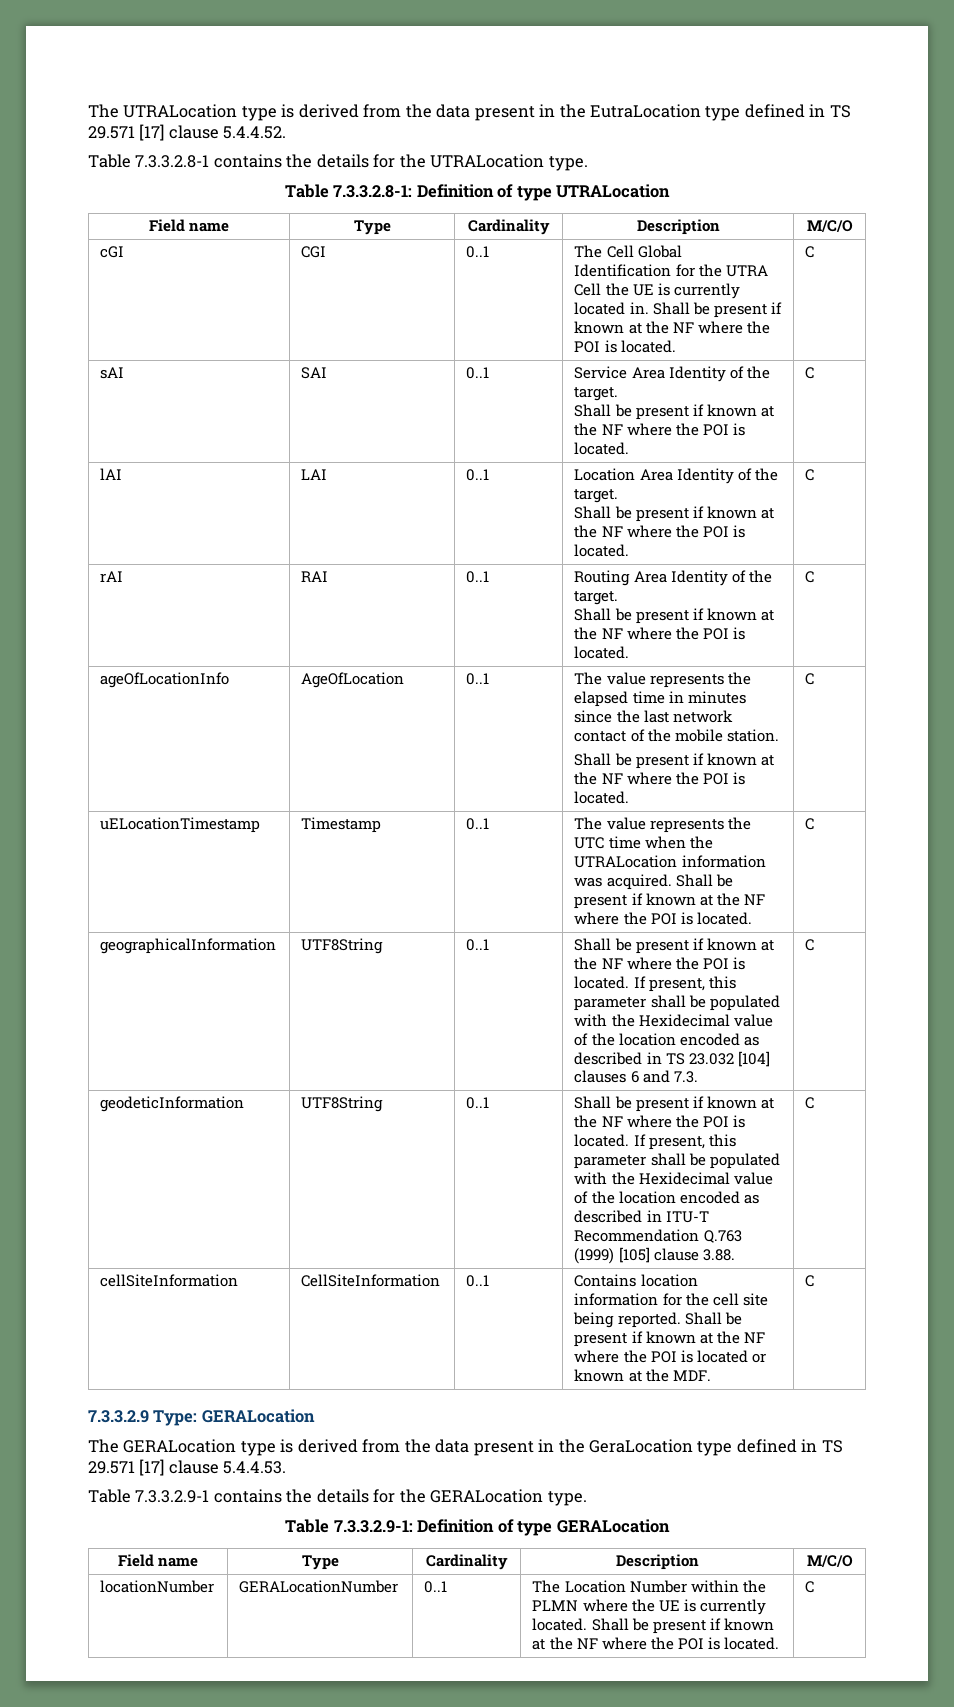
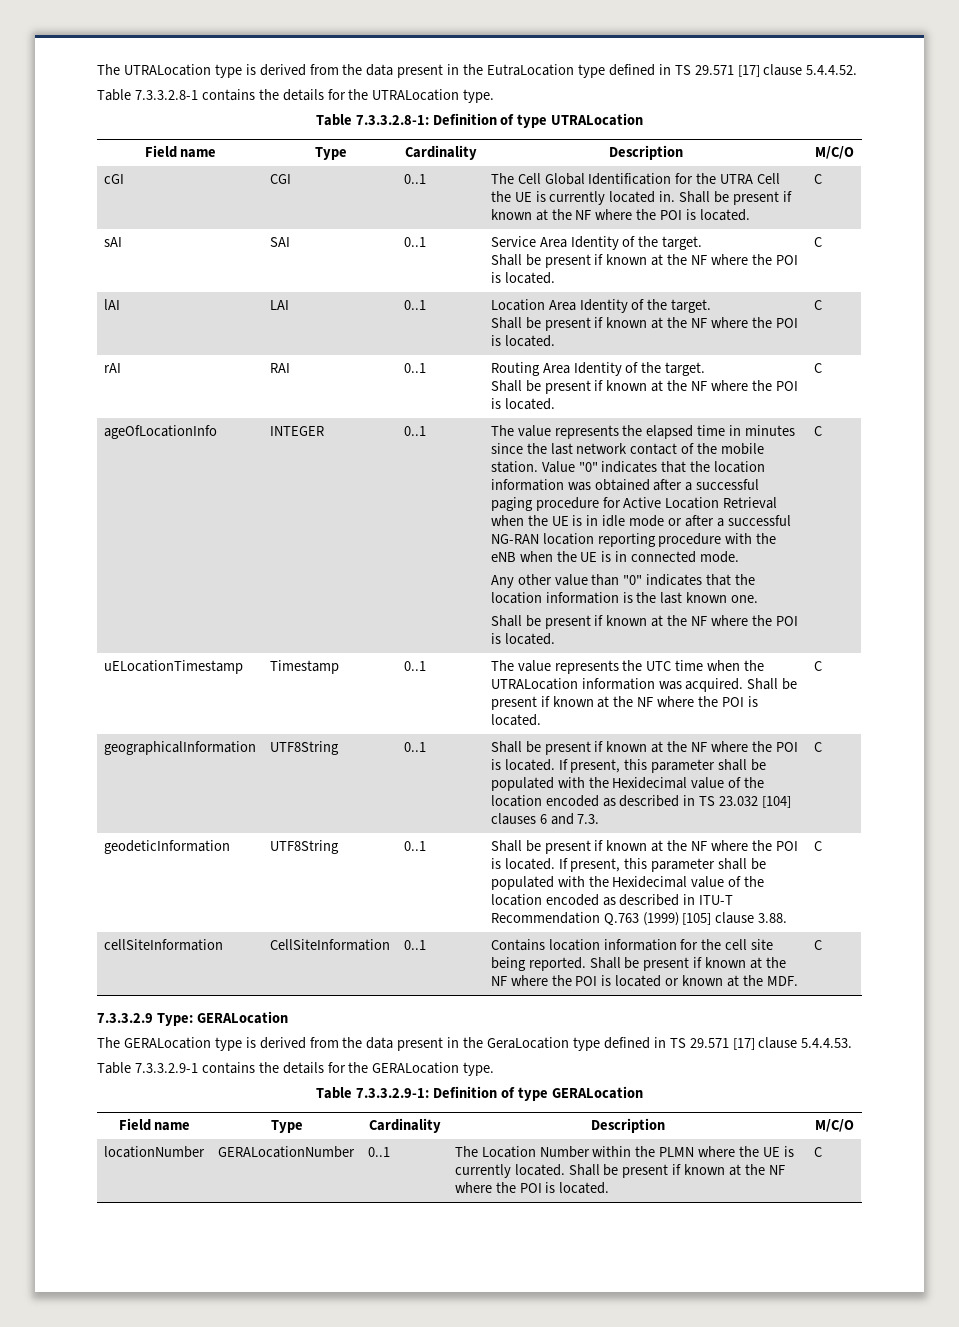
- AgeOfLocation
+ INTEGER
+ Value "0" indicates that the location information was obtained after a successful paging procedure for Active Location Retrieval when the UE is in idle mode or after a successful NG-RAN location reporting procedure with the eNB when the UE is in connected mode.
+ Any other value than "0" indicates that the location information is the last known one.

